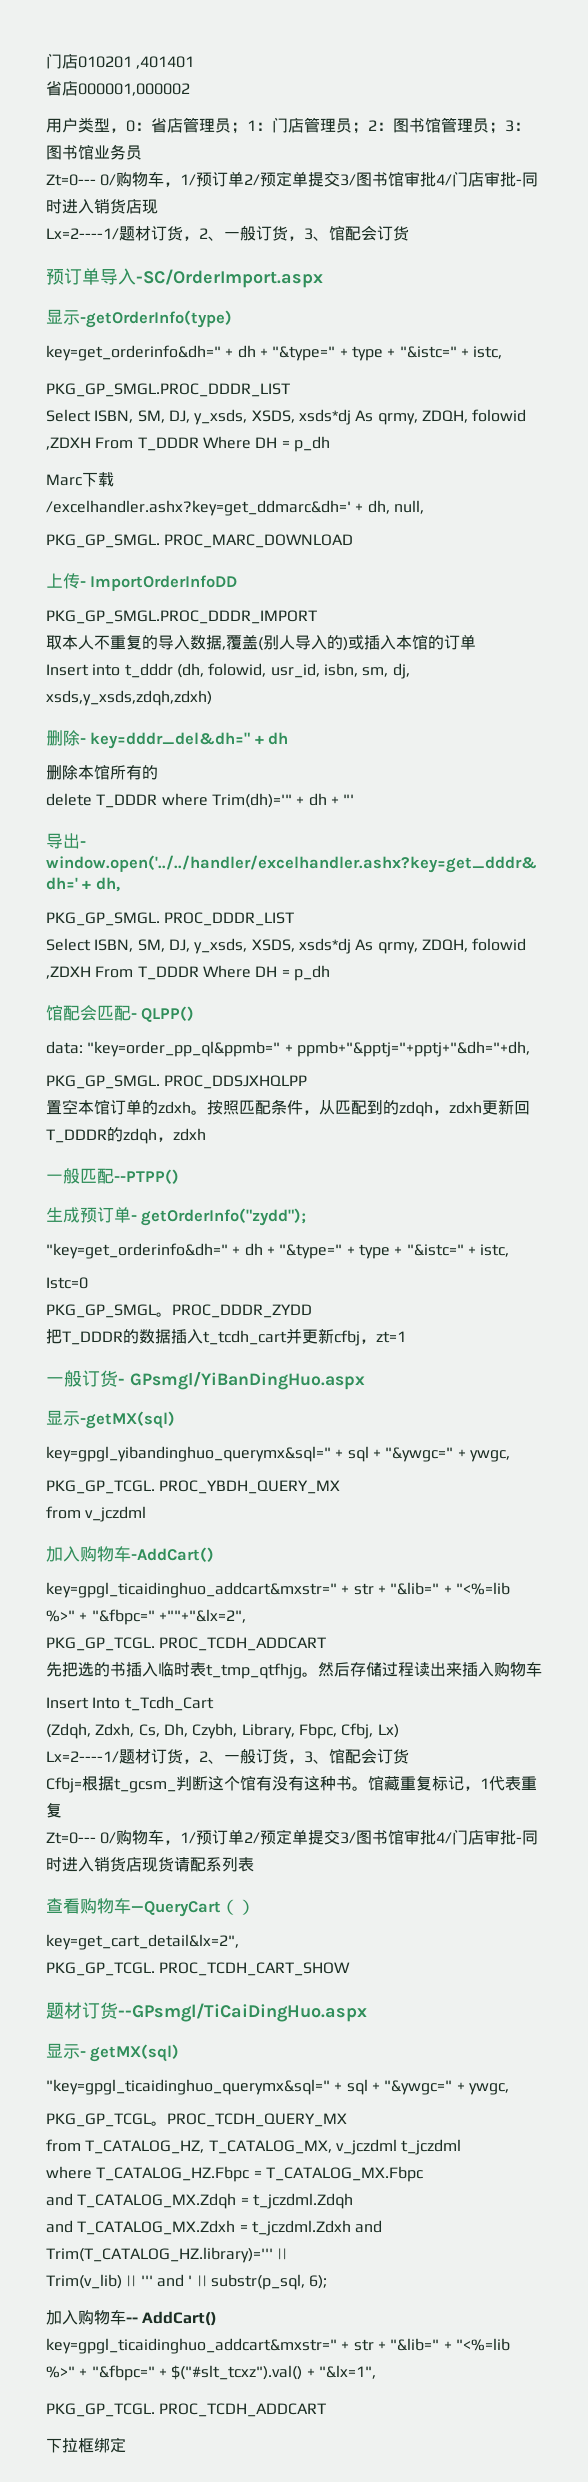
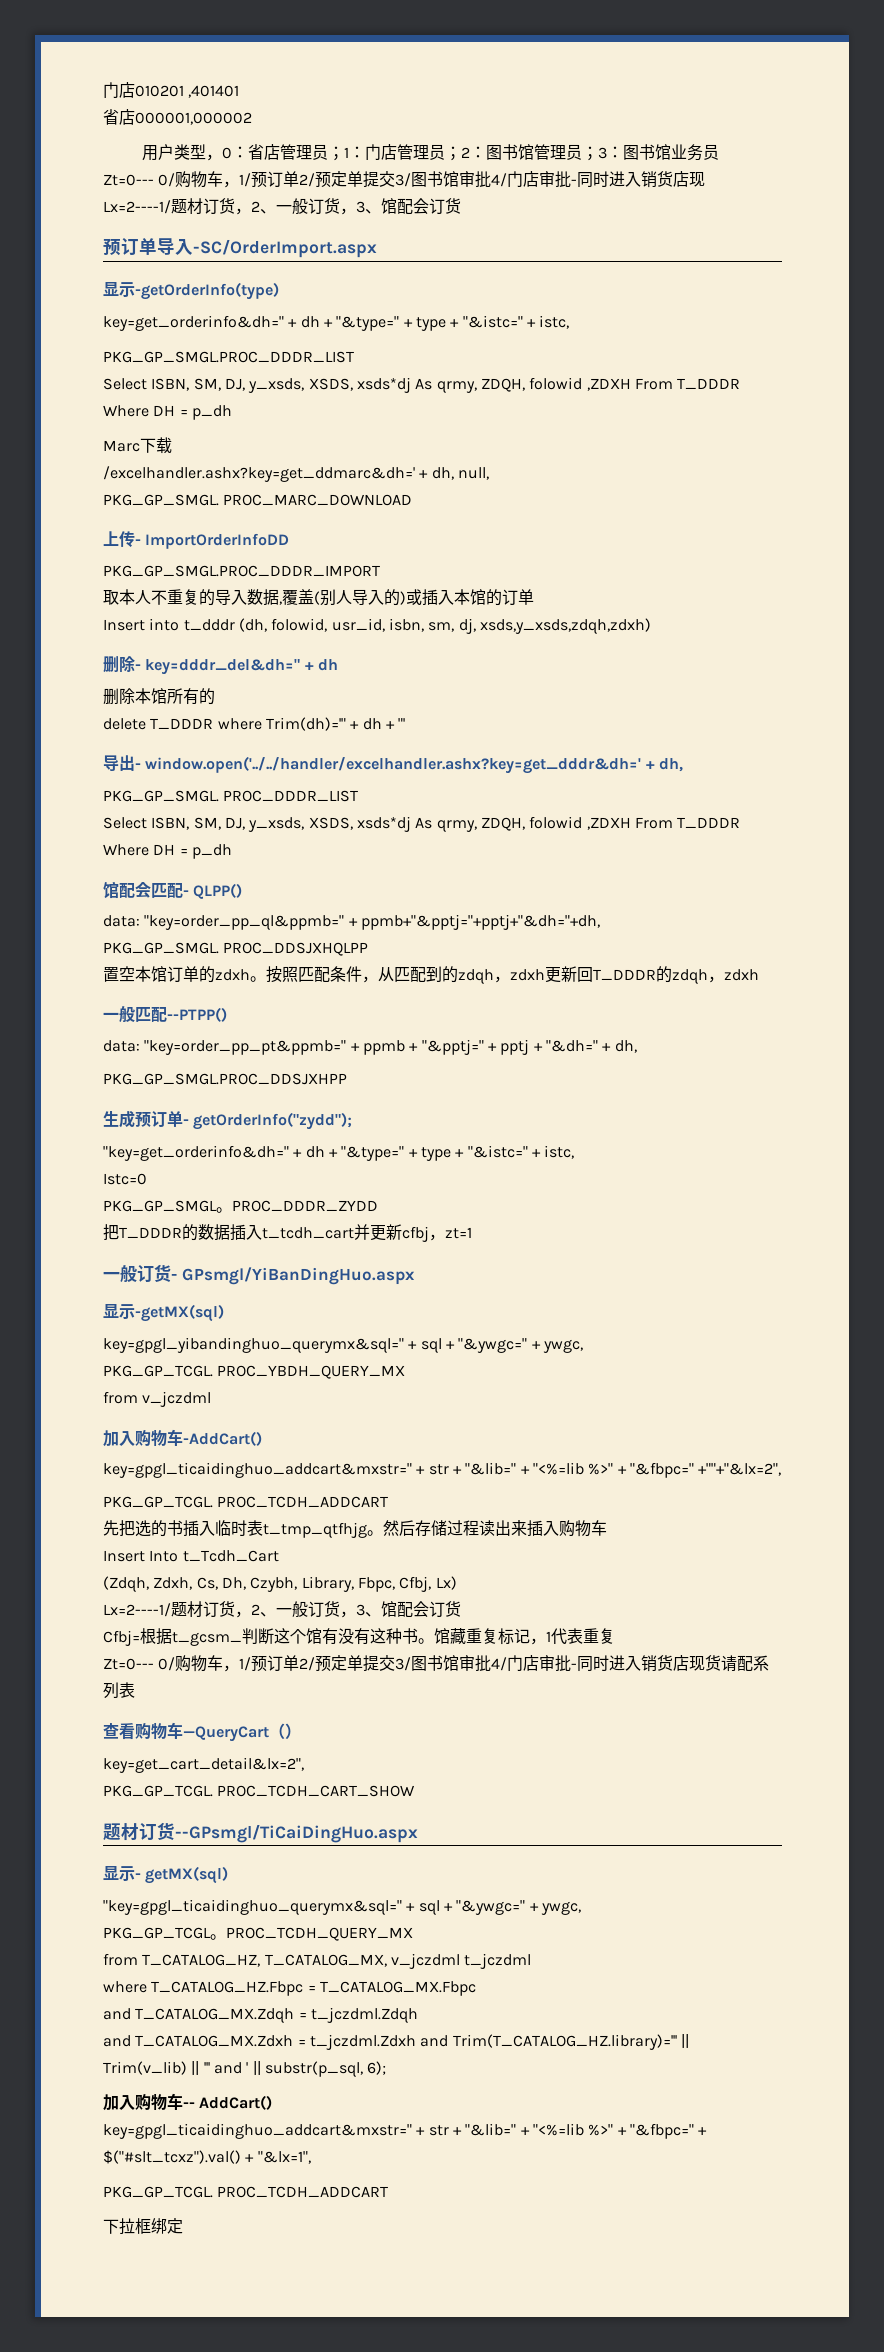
+ data: "key=order_pp_pt&ppmb=" + ppmb + "&pptj=" + pptj + "&dh=" + dh,
+ PKG_GP_SMGL.PROC_DDSJXHPP

